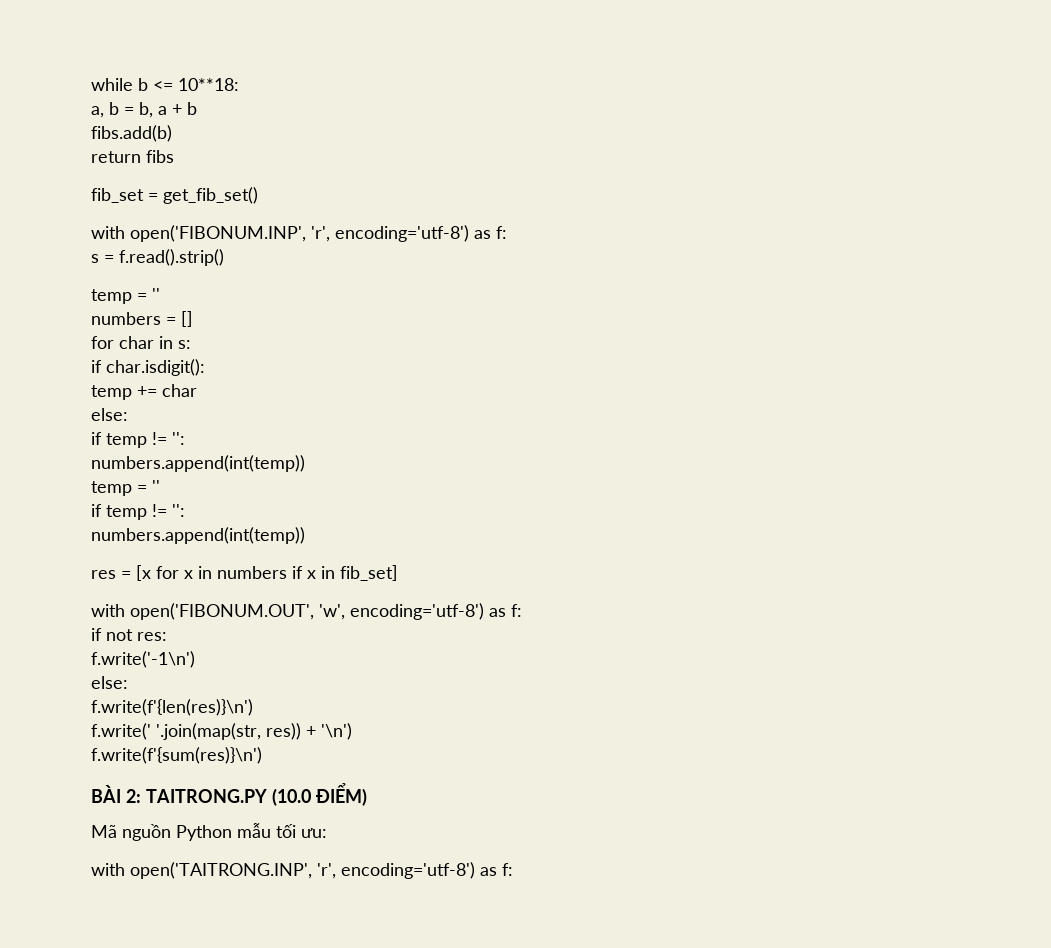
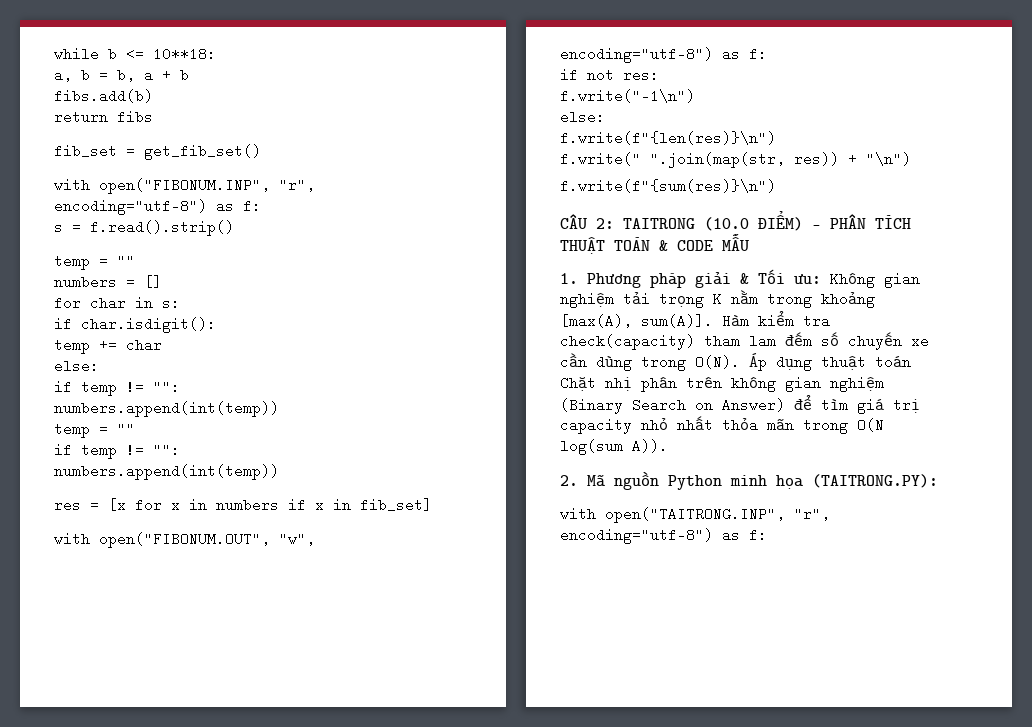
- with open('FIBONUM.INP', 'r', encoding='utf-8') as f:
+ with open("FIBONUM.INP", "r", encoding="utf-8") as f:
  s = f.read().strip()
- temp = ''
+ temp = ""
  temp += char
  else:
- if temp != '':
+ if temp != "":
  numbers.append(int(temp))
- temp = ''
- if temp != '':
+ temp = ""
+ if temp != "":
- with open('FIBONUM.OUT', 'w', encoding='utf-8') as f:
+ with open("FIBONUM.OUT", "w", encoding="utf-8") as f:
- f.write('-1\n')
+ f.write("-1\n")
  else:
- f.write(f'{len(res)}\n')
- f.write(' '.join(map(str, res)) + '\n')
- f.write(f'{sum(res)}\n')
- BÀI 2: TAITRONG.PY (10.0 ĐIỂM)
- Mã nguồn Python mẫu tối ưu:
- with open('TAITRONG.INP', 'r', encoding='utf-8') as f:
+ f.write(f"{len(res)}\n")
+ f.write(" ".join(map(str, res)) + "\n")
+ f.write(f"{sum(res)}\n")
+ CÂU 2: TAITRONG (10.0 ĐIỂM) - PHÂN TÍCH THUẬT TOÁN & CODE MẪU
+ 1. Phương pháp giải & Tối ưu: Không gian nghiệm tải trọng K nằm trong khoảng [max(A), sum(A)]. Hàm kiểm tra check(capacity) tham lam đếm số chuyến xe cần dùng trong O(N). Áp dụng thuật toán Chặt nhị phân trên không gian nghiệm (Binary Search on Answer) để tìm giá trị capacity nhỏ nhất thỏa mãn trong O(N log(sum A)).
+ 2. Mã nguồn Python minh họa (TAITRONG.PY):
+ with open("TAITRONG.INP", "r", encoding="utf-8") as f:

